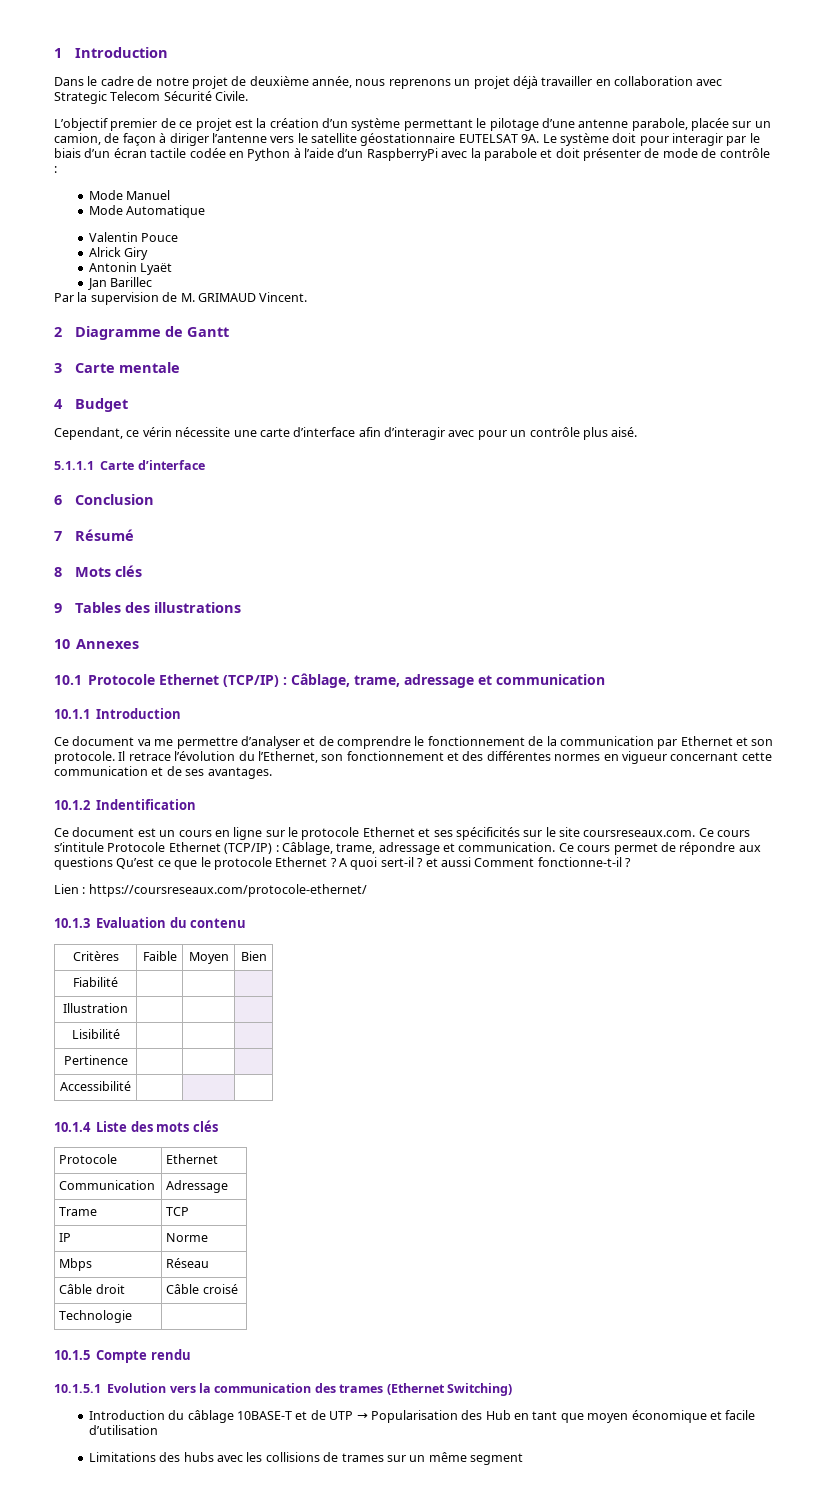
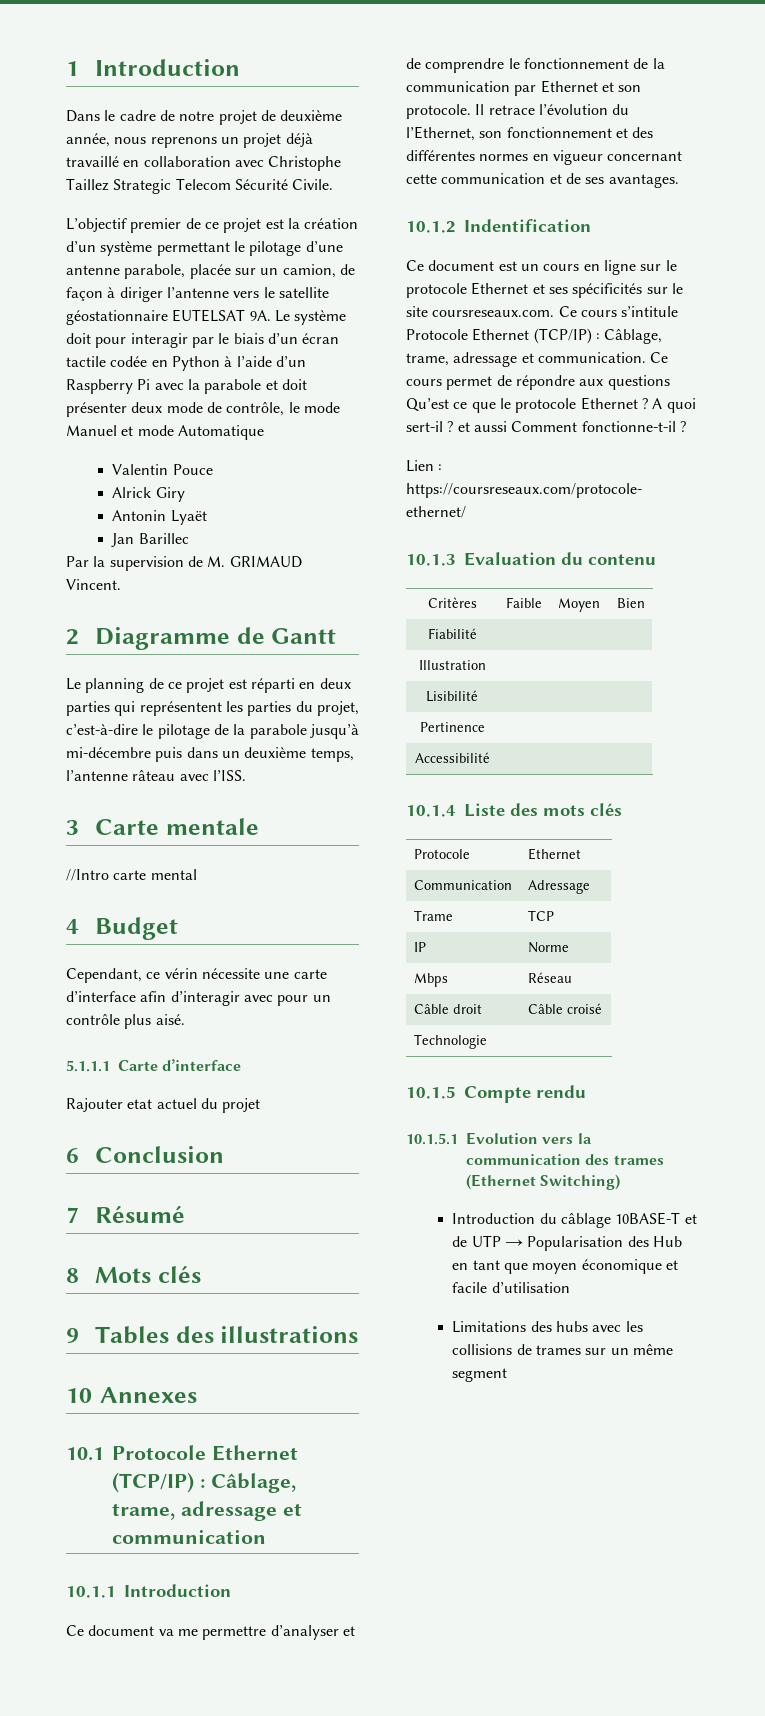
- Dans le cadre de notre projet de deuxième année, nous reprenons un projet déjà travailler en collaboration avec Strategic Telecom Sécurité Civile.
+ Dans le cadre de notre projet de deuxième année, nous reprenons un projet déjà travaillé en collaboration avec Christophe Taillez Strategic Telecom Sécurité Civile.
- Le système doit pour interagir par le biais d’un écran tactile codée en Python à l’aide d’un RaspberryPi avec la parabole et doit présenter de mode de contrôle :
- Mode Manuel
- Mode Automatique
+ Le système doit pour interagir par le biais d’un écran tactile codée en Python à l’aide d’un Raspberry Pi avec la parabole et doit présenter deux mode de contrôle, le mode Manuel et mode Automatique
+ Le planning de ce projet est réparti en deux parties qui représentent les parties du projet, c’est-à-dire le pilotage de la parabole jusqu’à mi-décembre puis dans un deuxième temps, l’antenne râteau avec l’ISS.
+ //Intro carte mental
+ Rajouter etat actuel du projet

